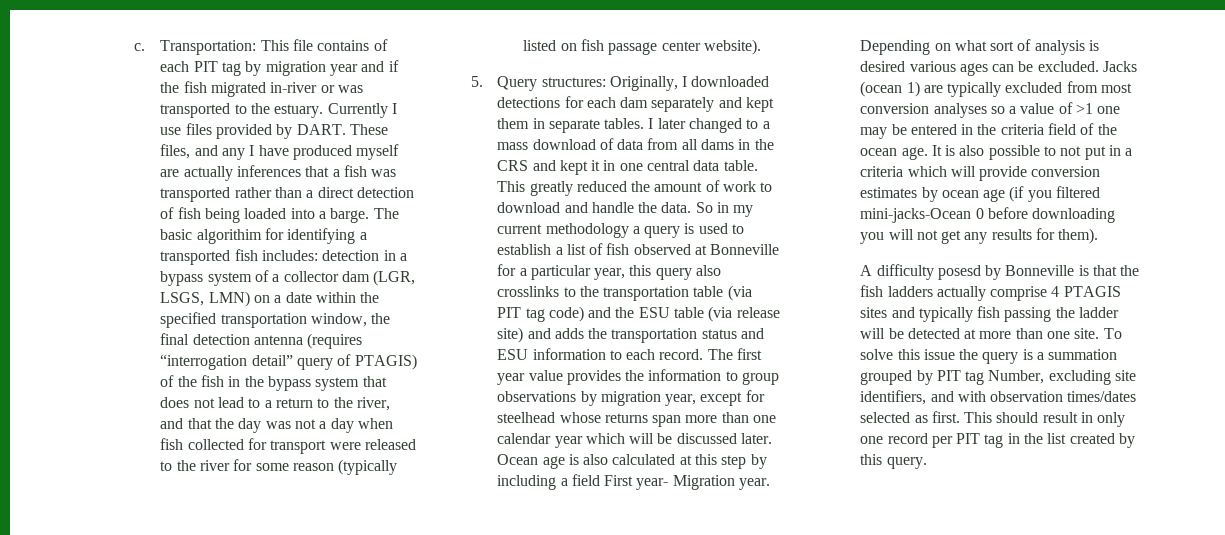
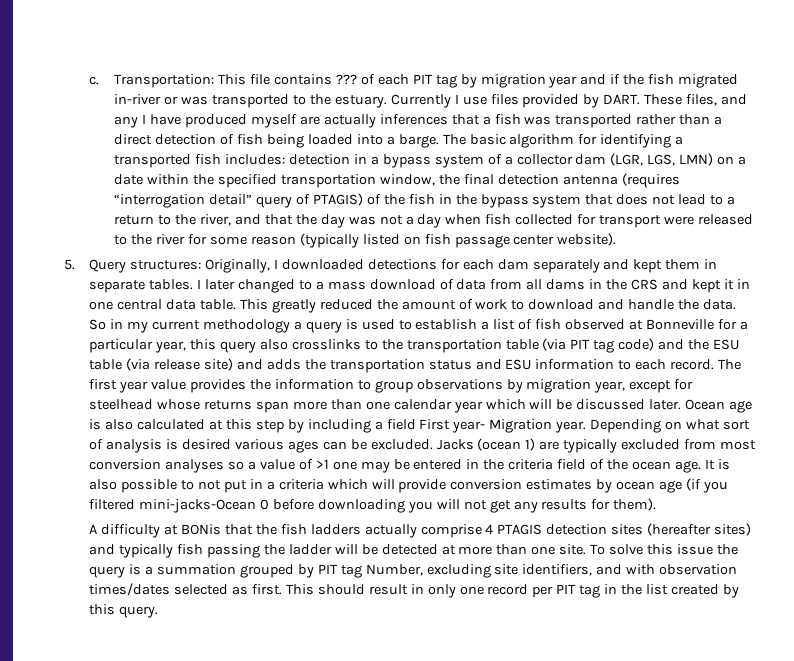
- Transportation: This file contains of each PIT tag by migration year and if the fish migrated in-river or was transported to the estuary.
+ Transportation: This file contains ??? of each PIT tag by migration year and if the fish migrated in-river or was transported to the estuary.
- The basic algorithim for identifying a transported fish includes:
+ The basic algorithm for identifying a transported fish includes:
- detection in a bypass system of a collector dam (LGR, LSGS, LMN) on a date within the specified transportation window, the final detection antenna (requires “interrogation detail” query of PTAGIS) of the fish in the bypass system that does not lead to a return to the river, and that the day was not a day when fish collected for transport were released to the river for some reason (typically listed on fish passage center website).
+ detection in a bypass system of a collector dam (LGR, LGS, LMN) on a date within the specified transportation window, the final detection antenna (requires “interrogation detail” query of PTAGIS) of the fish in the bypass system that does not lead to a return to the river, and that the day was not a day when fish collected for transport were released to the river for some reason (typically listed on fish passage center website).
- A difficulty posesd by Bonneville is that the fish ladders actually comprise 4 PTAGIS sites and typically fish passing the ladder will be detected at more than one site.
+ A difficulty at BONis that the fish ladders actually comprise 4 PTAGIS detection sites (hereafter sites) and typically fish passing the ladder will be detected at more than one site.

